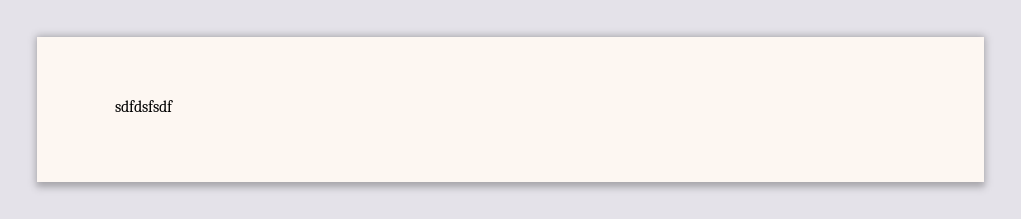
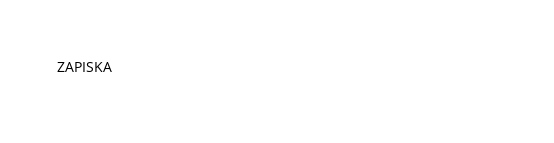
- sdfdsfsdf
+ ZAPISKA

